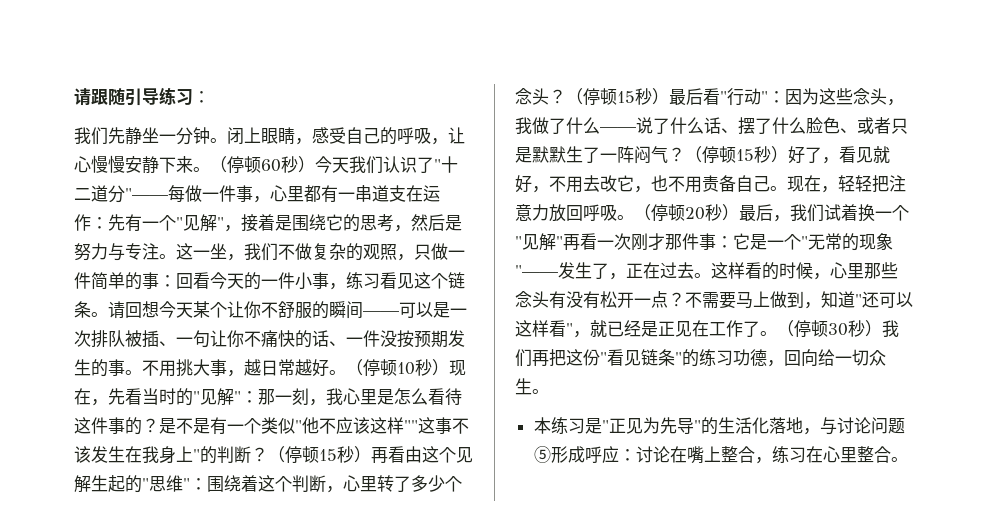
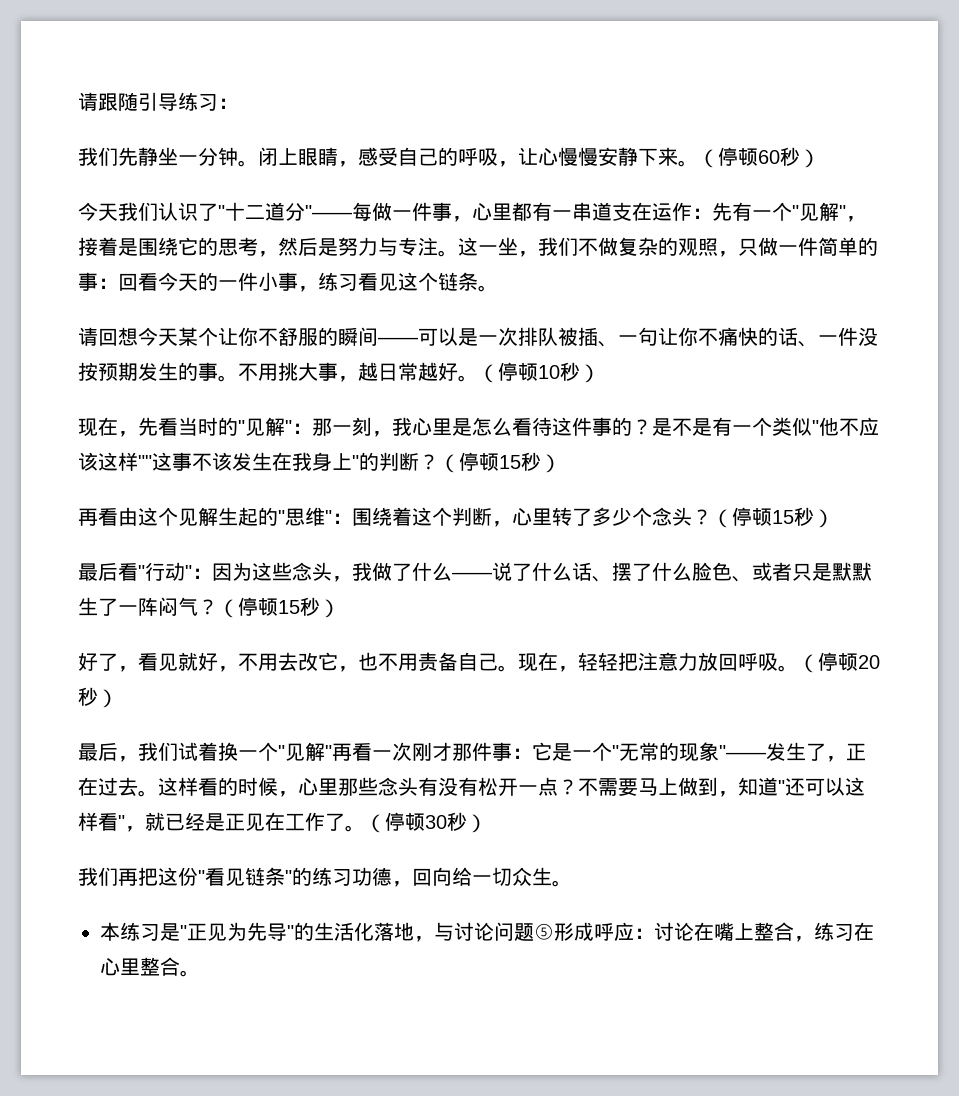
- （停顿60秒）今天我们认识了"十二道分"——每做一件事，心里都有一串道支在运作：先有一个"见解"，接着是围绕它的思考，然后是努力与专注。
+ （停顿60秒）
+ 今天我们认识了"十二道分"——每做一件事，心里都有一串道支在运作：先有一个"见解"，接着是围绕它的思考，然后是努力与专注。
- 这一坐，我们不做复杂的观照，只做一件简单的事：回看今天的一件小事，练习看见这个链条。请回想今天某个让你不舒服的瞬间——可以是一次排队被插、一句让你不痛快的话、一件没按预期发生的事。
+ 这一坐，我们不做复杂的观照，只做一件简单的事：回看今天的一件小事，练习看见这个链条。
+ 请回想今天某个让你不舒服的瞬间——可以是一次排队被插、一句让你不痛快的话、一件没按预期发生的事。
- （停顿10秒）现在，先看当时的"见解"：那一刻，我心里是怎么看待这件事的？
+ （停顿10秒）
+ 现在，先看当时的"见解"：那一刻，我心里是怎么看待这件事的？
- 是不是有一个类似"他不应该这样""这事不该发生在我身上"的判断？（停顿15秒）再看由这个见解生起的"思维"：围绕着这个判断，心里转了多少个念头？（停顿15秒）最后看"行动"：
+ 是不是有一个类似"他不应该这样""这事不该发生在我身上"的判断？（停顿15秒）
+ 再看由这个见解生起的"思维"：围绕着这个判断，心里转了多少个念头？（停顿15秒）
+ 最后看"行动"：
- 因为这些念头，我做了什么——说了什么话、摆了什么脸色、或者只是默默生了一阵闷气？（停顿15秒）好了，看见就好，不用去改它，也不用责备自己。
+ 因为这些念头，我做了什么——说了什么话、摆了什么脸色、或者只是默默生了一阵闷气？（停顿15秒）
+ 好了，看见就好，不用去改它，也不用责备自己。
- （停顿20秒）最后，我们试着换一个"见解"再看一次刚才那件事：它是一个"无常的现象"——发生了，正在过去。
+ （停顿20秒）
+ 最后，我们试着换一个"见解"再看一次刚才那件事：它是一个"无常的现象"——发生了，正在过去。
- （停顿30秒）我们再把这份"看见链条"的练习功德，回向给一切众生。
+ （停顿30秒）
+ 我们再把这份"看见链条"的练习功德，回向给一切众生。

